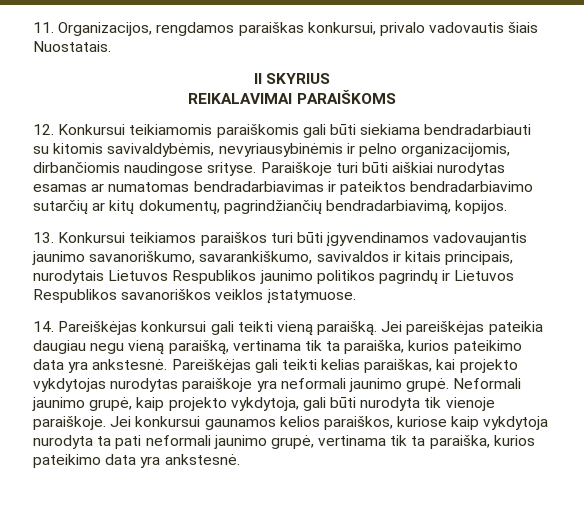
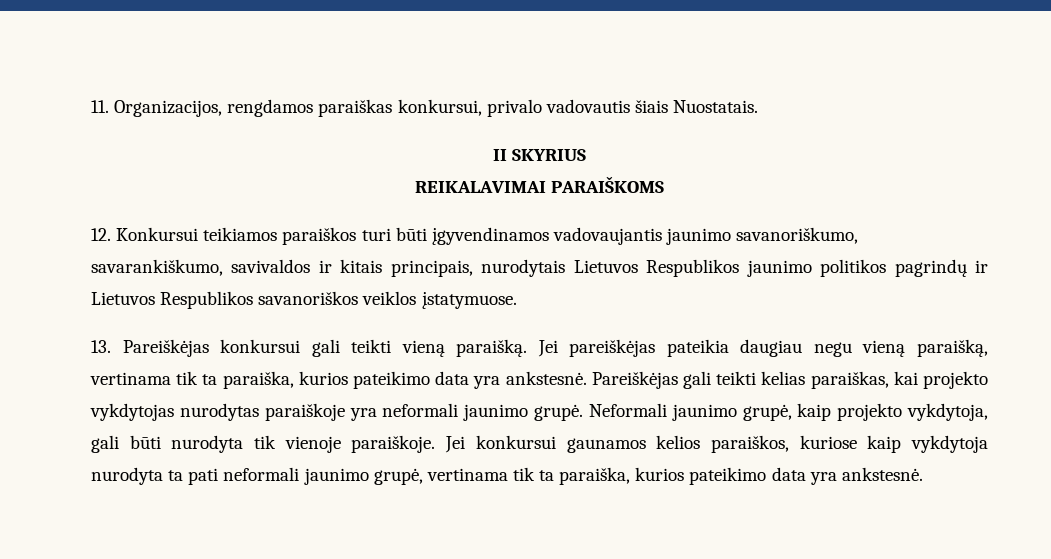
- 12. Konkursui teikiamomis paraiškomis gali būti siekiama bendradarbiauti su kitomis savivaldybėmis, nevyriausybinėmis ir pelno organizacijomis, dirbančiomis naudingose srityse. Paraiškoje turi būti aiškiai nurodytas esamas ar numatomas bendradarbiavimas ir pateiktos bendradarbiavimo sutarčių ar kitų dokumentų, pagrindžiančių bendradarbiavimą, kopijos.
- 13. Konkursui teikiamos paraiškos turi būti įgyvendinamos vadovaujantis jaunimo savanoriškumo, savarankiškumo, savivaldos ir kitais principais, nurodytais Lietuvos Respublikos jaunimo politikos pagrindų ir Lietuvos Respublikos savanoriškos veiklos įstatymuose.
+ 12. Konkursui teikiamos paraiškos turi būti įgyvendinamos vadovaujantis jaunimo savanoriškumo, savarankiškumo, savivaldos ir kitais principais, nurodytais Lietuvos Respublikos jaunimo politikos pagrindų ir Lietuvos Respublikos savanoriškos veiklos įstatymuose.
- 14. Pareiškėjas konkursui gali teikti vieną paraišką.
+ 13. Pareiškėjas konkursui gali teikti vieną paraišką.

